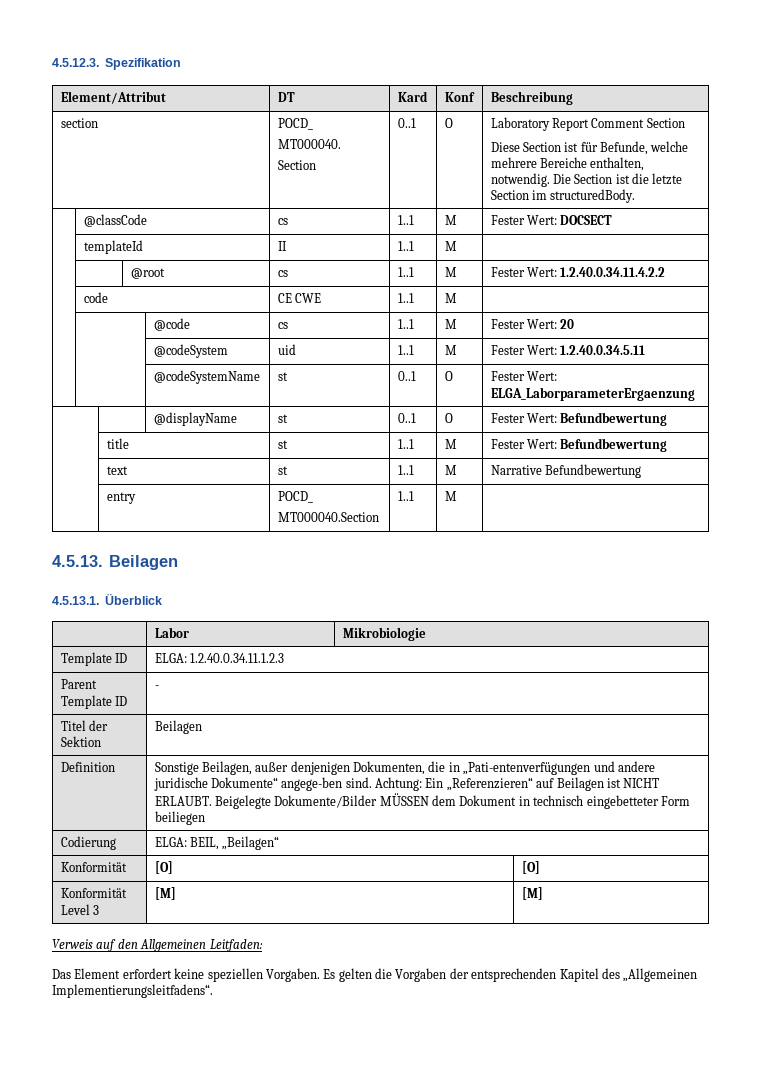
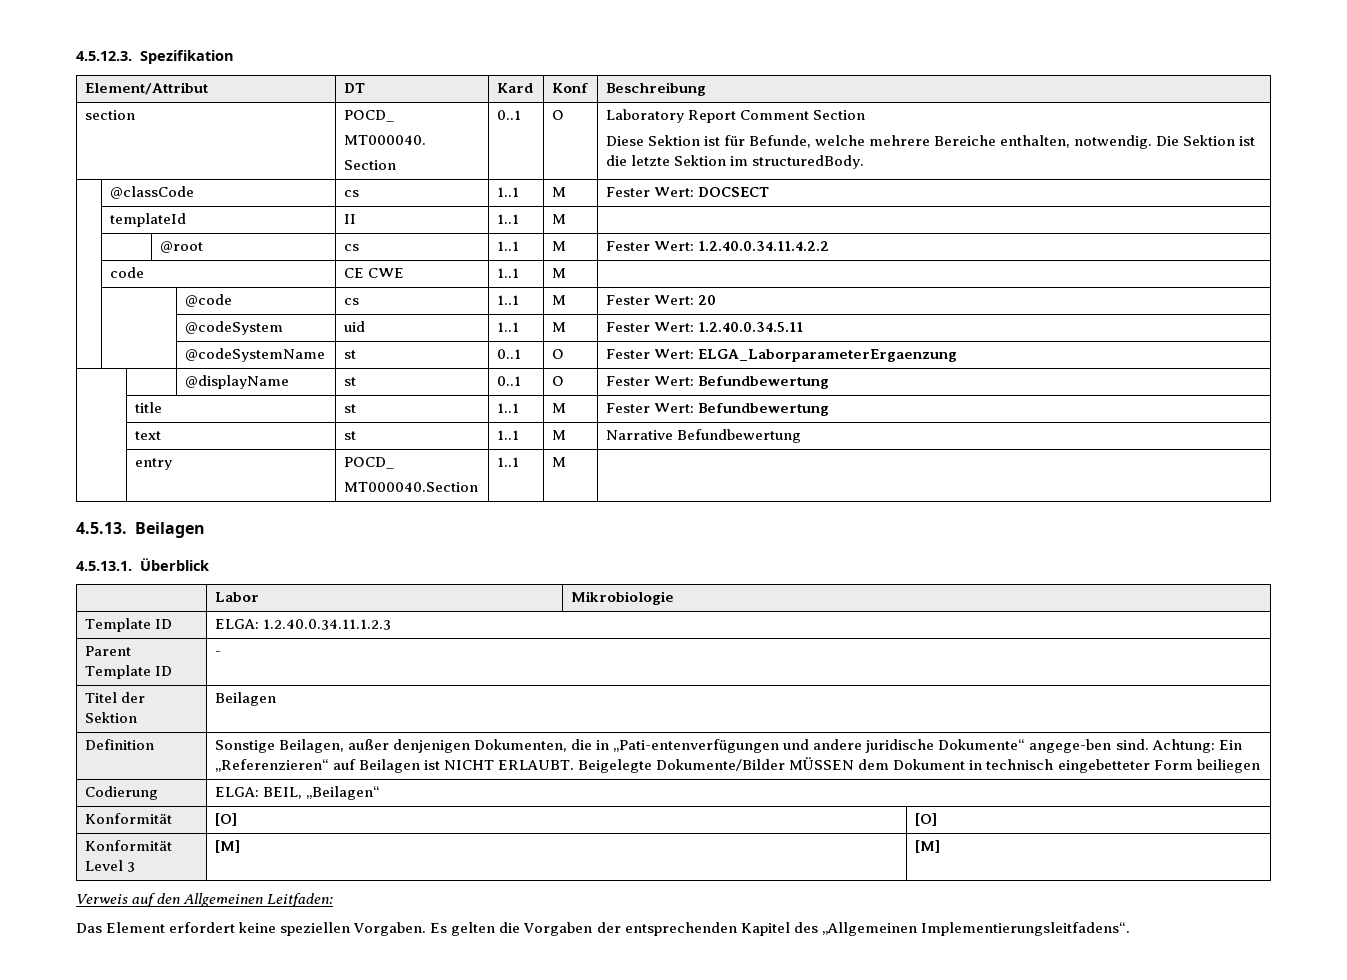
  section | POCD_
  MT000040.
  Section | 0..1 | O | Laboratory Report Comment Section
- Diese Section ist für Befunde, welche mehrere Bereiche enthalten, notwendig. Die Section ist die letzte Section im structuredBody.
+ Diese Sektion ist für Befunde, welche mehrere Bereiche enthalten, notwendig. Die Sektion ist die letzte Sektion im structuredBody.

